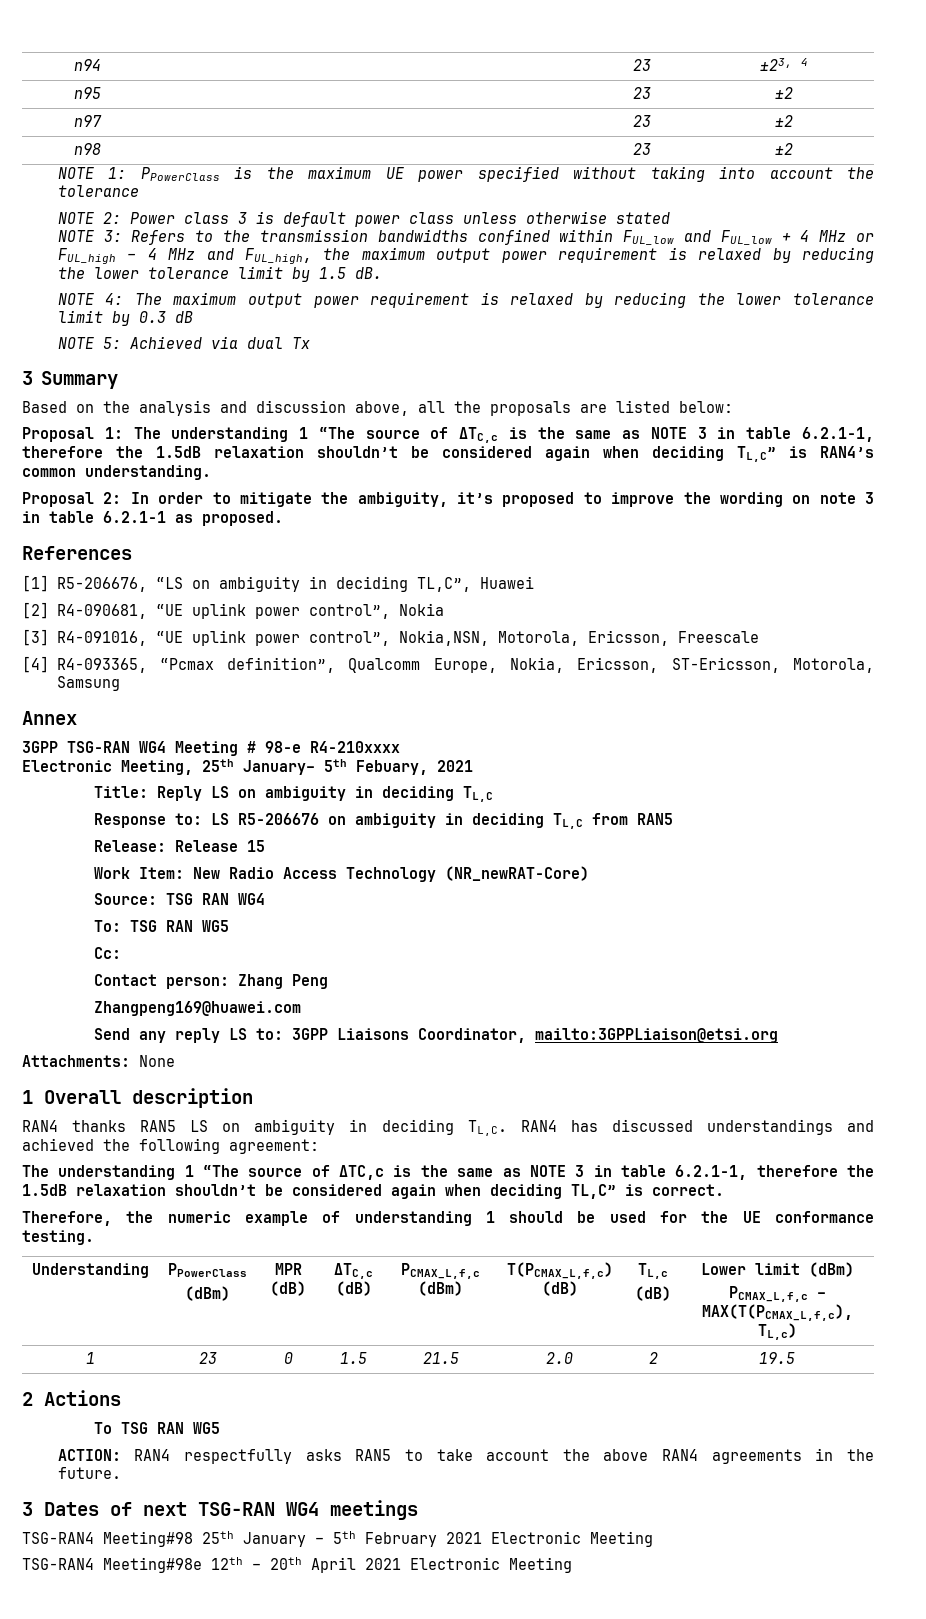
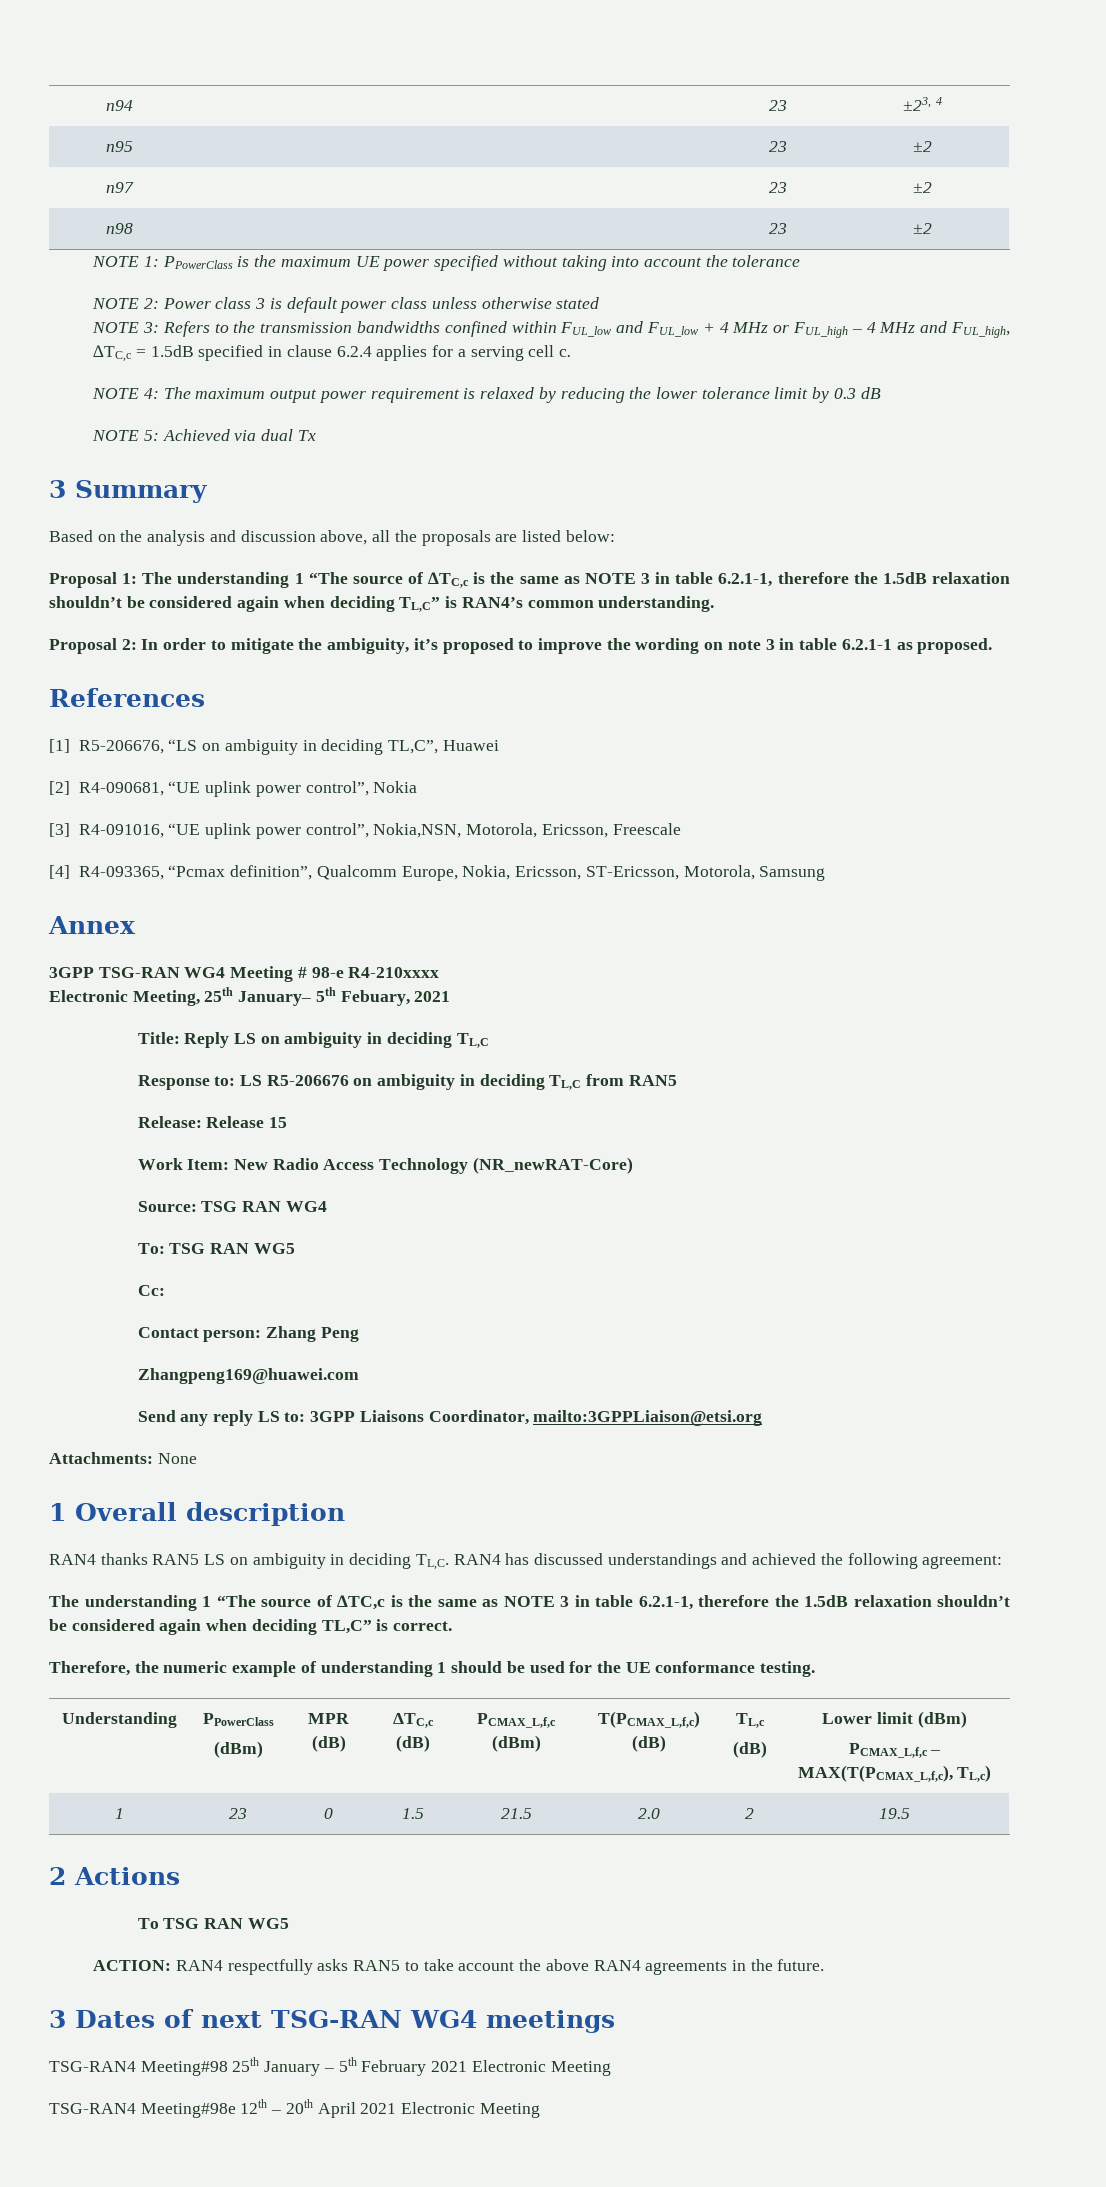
- NOTE 3: Refers to the transmission bandwidths confined within FUL_low and FUL_low + 4 MHz or FUL_high – 4 MHz and FUL_high, the maximum output power requirement is relaxed by reducing the lower tolerance limit by 1.5 dB.
+ NOTE 3: Refers to the transmission bandwidths confined within FUL_low and FUL_low + 4 MHz or FUL_high – 4 MHz and FUL_high, ∆TC,c = 1.5dB specified in clause 6.2.4 applies for a serving cell c.

